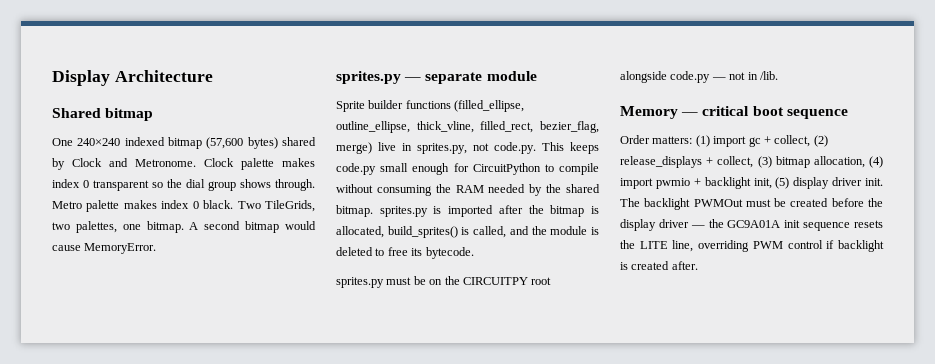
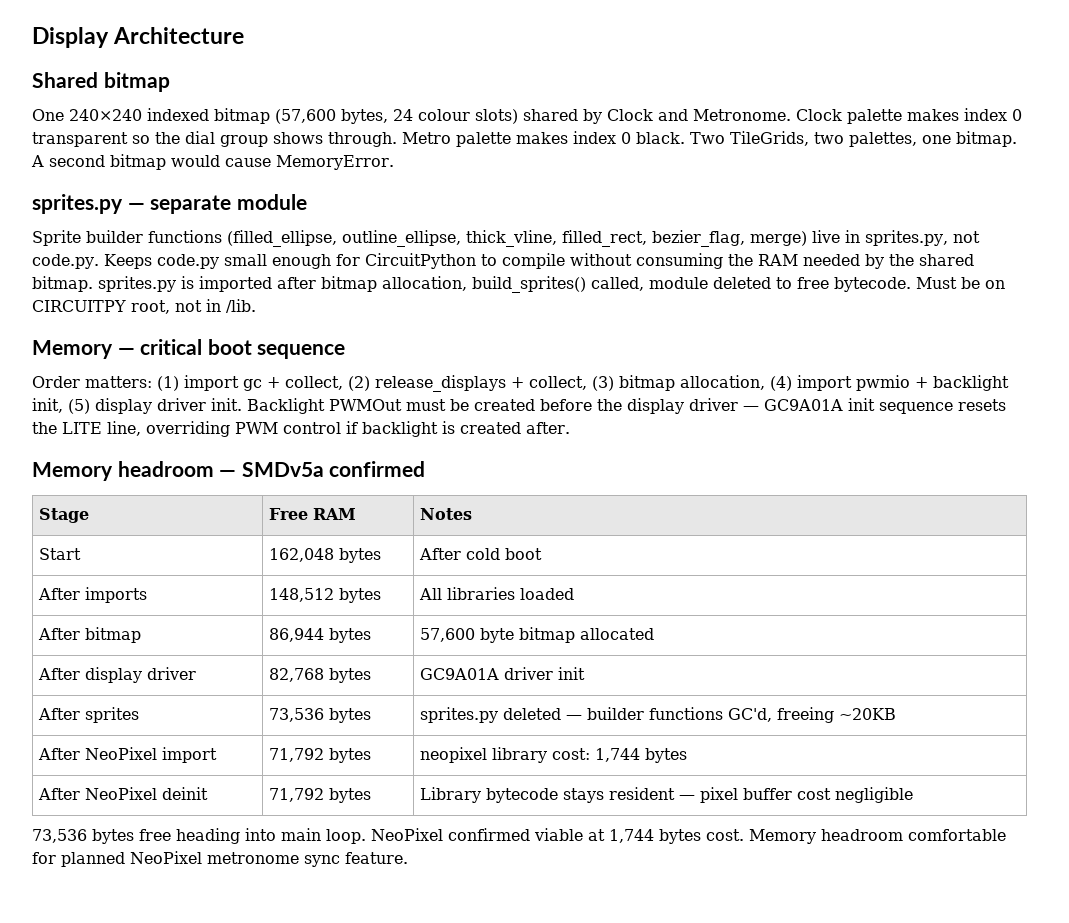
- One 240×240 indexed bitmap (57,600 bytes) shared by Clock and Metronome.
+ One 240×240 indexed bitmap (57,600 bytes, 24 colour slots) shared by Clock and Metronome.
- Sprite builder functions (filled_ellipse, outline_ellipse, thick_vline, filled_rect, bezier_flag, merge) live in sprites.py, not code.py. This keeps code.py small enough for CircuitPython to compile without consuming the RAM needed by the shared bitmap. sprites.py is imported after the bitmap is allocated, build_sprites() is called, and the module is deleted to free its bytecode.
- sprites.py must be on the CIRCUITPY root alongside code.py — not in /lib.
+ Sprite builder functions (filled_ellipse, outline_ellipse, thick_vline, filled_rect, bezier_flag, merge) live in sprites.py, not code.py. Keeps code.py small enough for CircuitPython to compile without consuming the RAM needed by the shared bitmap. sprites.py is imported after bitmap allocation, build_sprites() called, module deleted to free bytecode. Must be on CIRCUITPY root, not in /lib.
- The backlight PWMOut must be created before the display driver — the GC9A01A init sequence resets the LITE line, overriding PWM control if backlight is created after.
+ Backlight PWMOut must be created before the display driver — GC9A01A init sequence resets the LITE line, overriding PWM control if backlight is created after.
+ Memory headroom — SMDv5a confirmed
+ Stage | Free RAM | Notes
+ Start | 162,048 bytes | After cold boot
+ After imports | 148,512 bytes | All libraries loaded
+ After bitmap | 86,944 bytes | 57,600 byte bitmap allocated
+ After display driver | 82,768 bytes | GC9A01A driver init
+ After sprites | 73,536 bytes | sprites.py deleted — builder functions GC'd, freeing ~20KB
+ After NeoPixel import | 71,792 bytes | neopixel library cost: 1,744 bytes
+ After NeoPixel deinit | 71,792 bytes | Library bytecode stays resident — pixel buffer cost negligible
+ 73,536 bytes free heading into main loop. NeoPixel confirmed viable at 1,744 bytes cost. Memory headroom comfortable for planned NeoPixel metronome sync feature.

